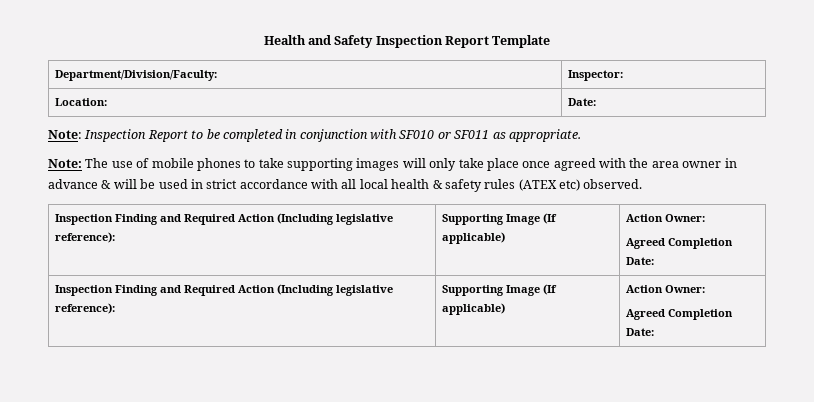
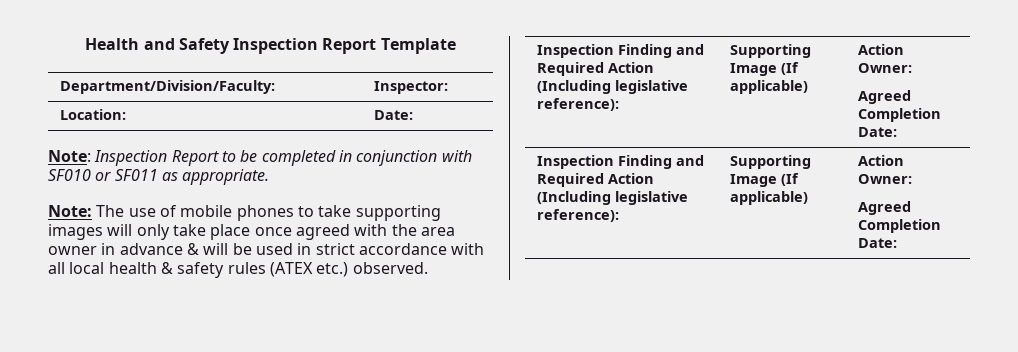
- Note: The use of mobile phones to take supporting images will only take place once agreed with the area owner in advance & will be used in strict accordance with all local health & safety rules (ATEX etc) observed.
+ Note: The use of mobile phones to take supporting images will only take place once agreed with the area owner in advance & will be used in strict accordance with all local health & safety rules (ATEX etc.) observed.

